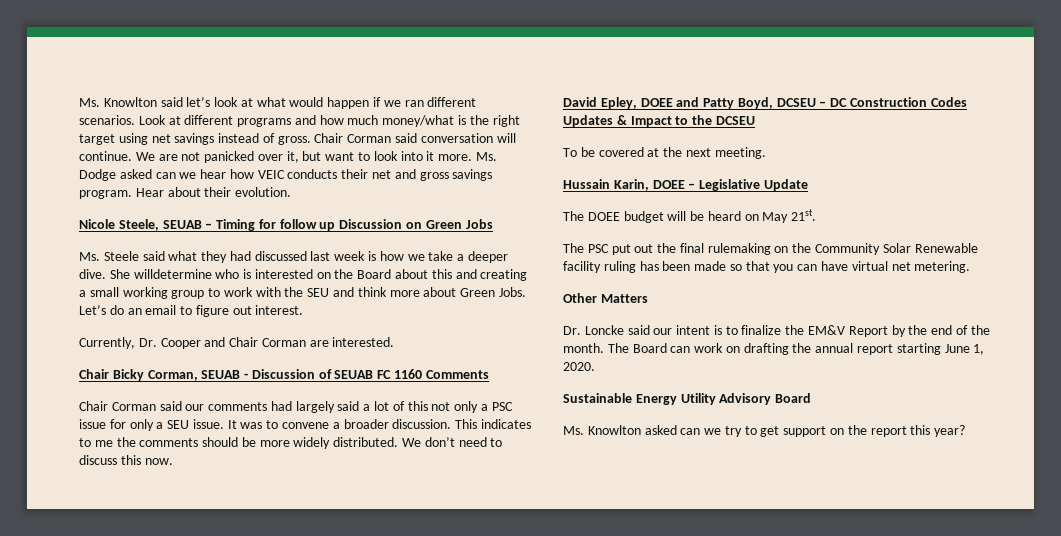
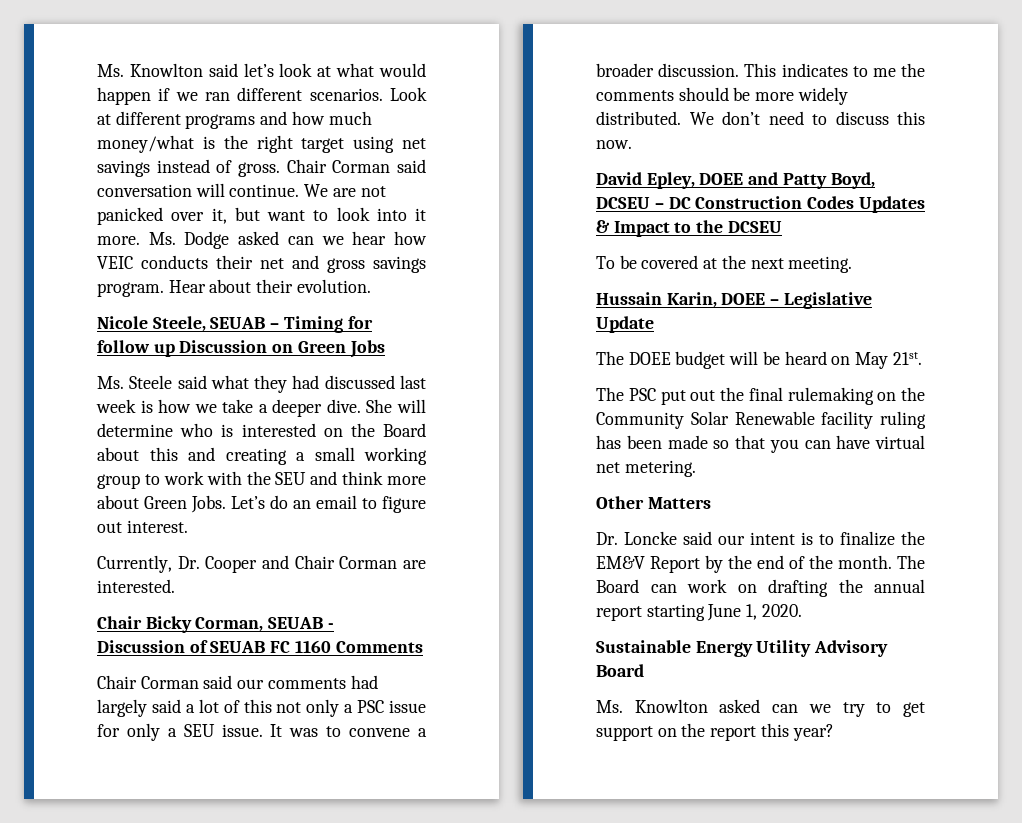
- She willdetermine who is interested on the Board about this and creating a small working group to work with the SEU and think more about Green Jobs.
+ She will determine who is interested on the Board about this and creating a small working group to work with the SEU and think more about Green Jobs.

